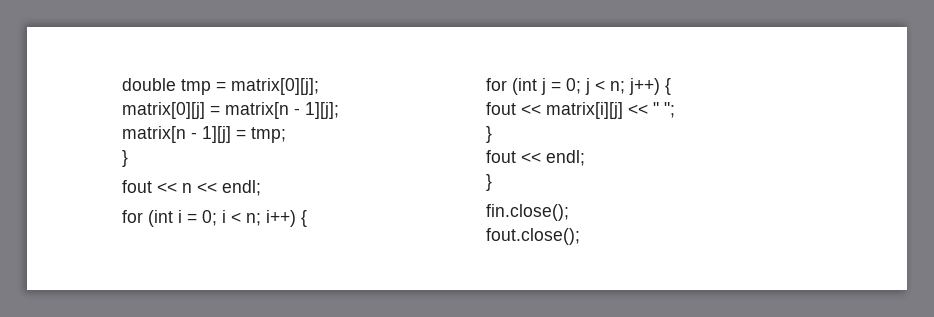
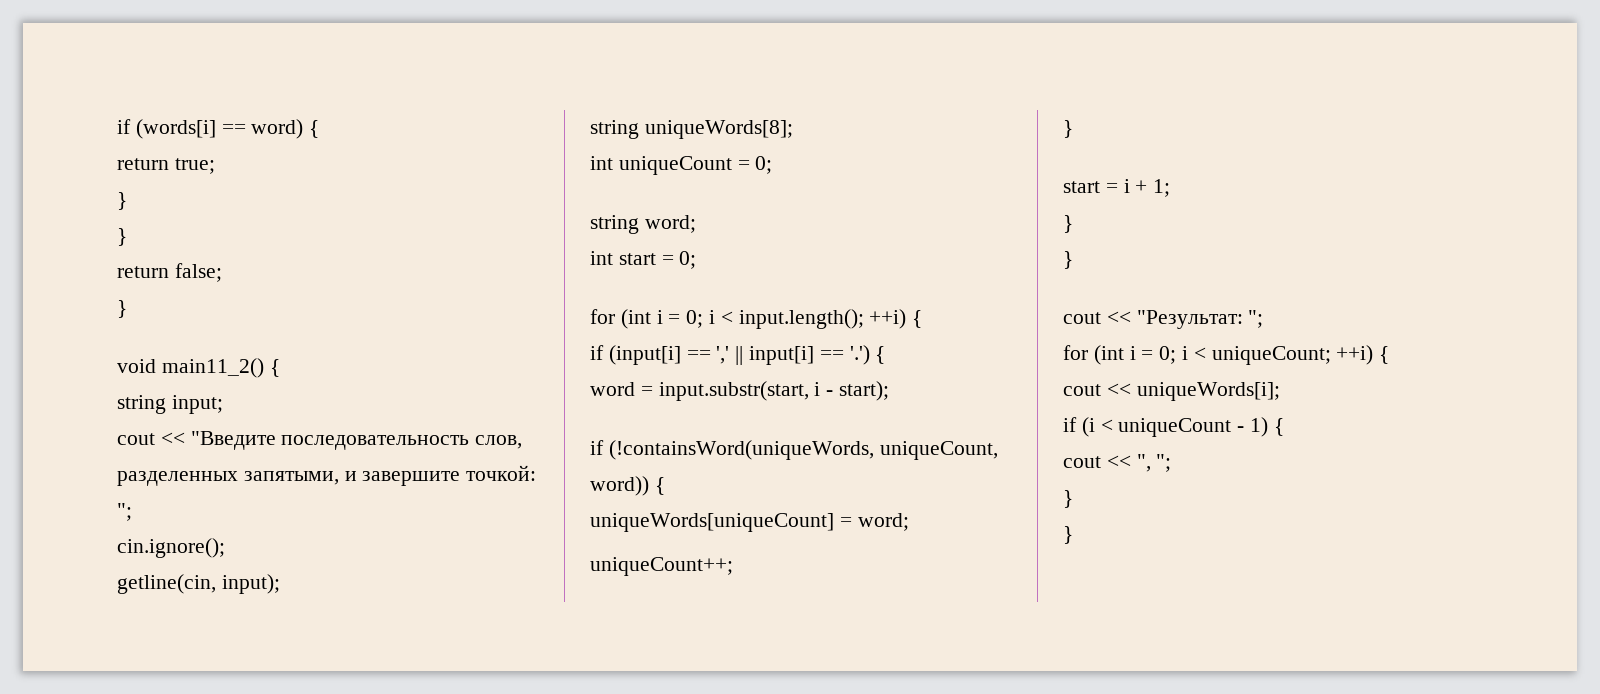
- double tmp = matrix[0][j];
- matrix[0][j] = matrix[n - 1][j];
- matrix[n - 1][j] = tmp;
+ if (words[i] == word) {
+ return true;
  }
- fout << n << endl;
- for (int i = 0; i < n; i++) {
- for (int j = 0; j < n; j++) {
- fout << matrix[i][j] << " ";
  }
- fout << endl;
+ return false;
  }
- fin.close();
- fout.close();
+ void main11_2() {
+ string input;
+ cout << "Введите последовательность слов, разделенных запятыми, и завершите точкой: ";
+ cin.ignore();
+ getline(cin, input);
+ string uniqueWords[8];
+ int uniqueCount = 0;
+ string word;
+ int start = 0;
+ for (int i = 0; i < input.length(); ++i) {
+ if (input[i] == ',' || input[i] == '.') {
+ word = input.substr(start, i - start);
+ if (!containsWord(uniqueWords, uniqueCount, word)) {
+ uniqueWords[uniqueCount] = word;
+ uniqueCount++;
+ }
+ start = i + 1;
+ }
+ }
+ cout << "Результат: ";
+ for (int i = 0; i < uniqueCount; ++i) {
+ cout << uniqueWords[i];
+ if (i < uniqueCount - 1) {
+ cout << ", ";
+ }
+ }

